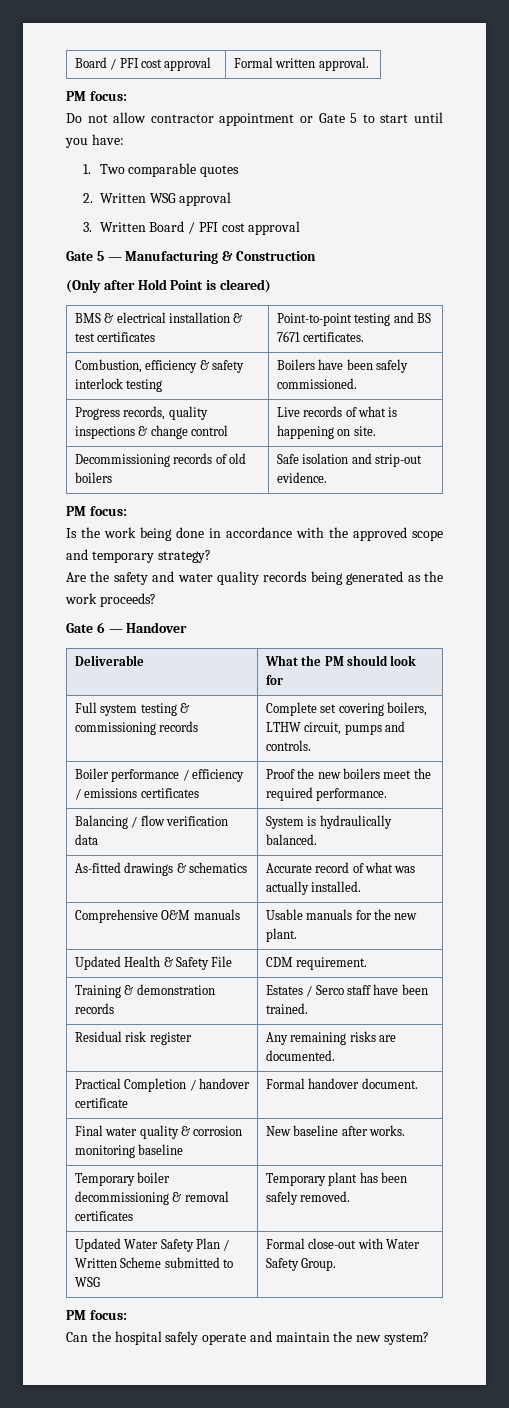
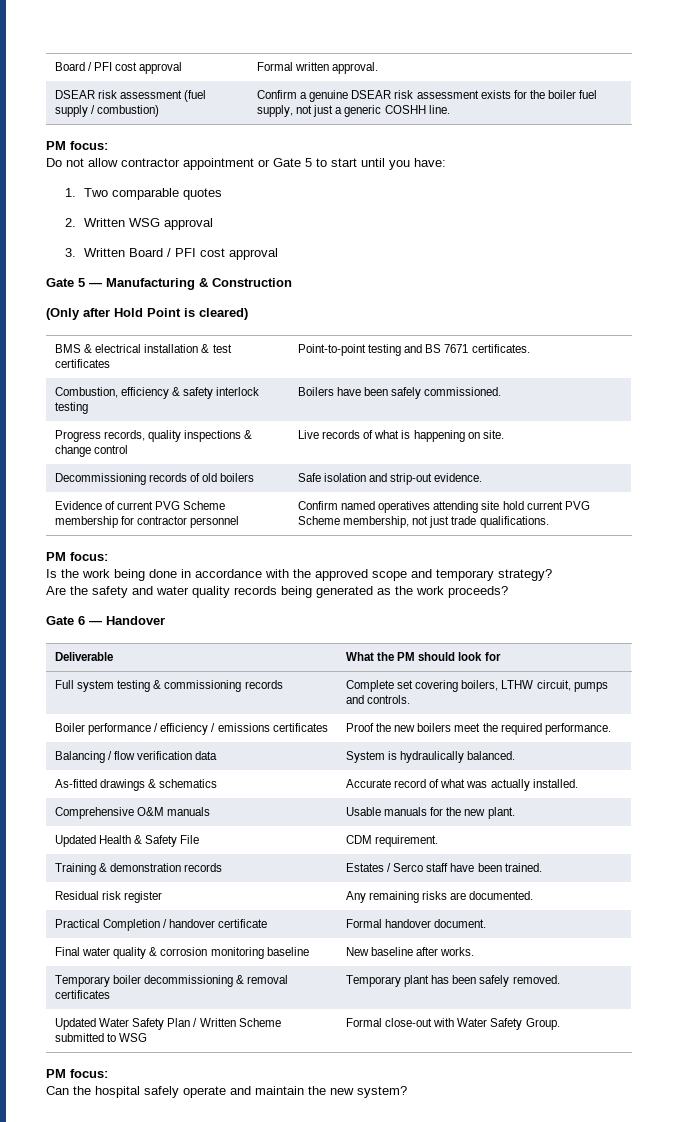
+ DSEAR risk assessment (fuel supply / combustion) | Confirm a genuine DSEAR risk assessment exists for the boiler fuel supply, not just a generic COSHH line.
+ Evidence of current PVG Scheme membership for contractor personnel | Confirm named operatives attending site hold current PVG Scheme membership, not just trade qualifications.

